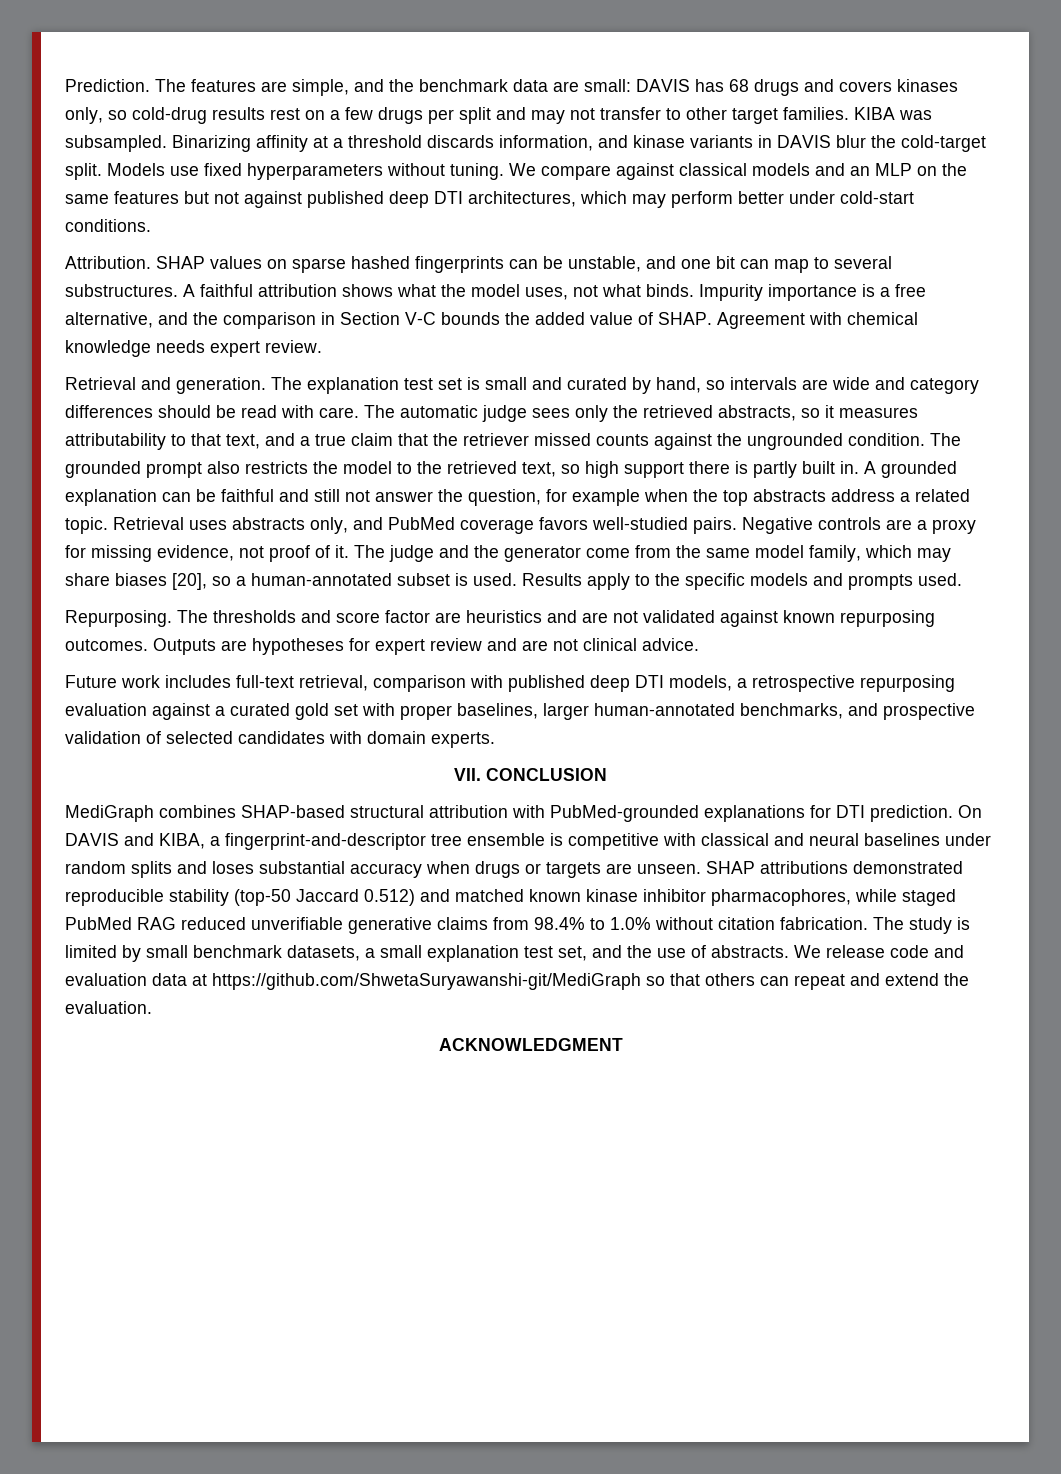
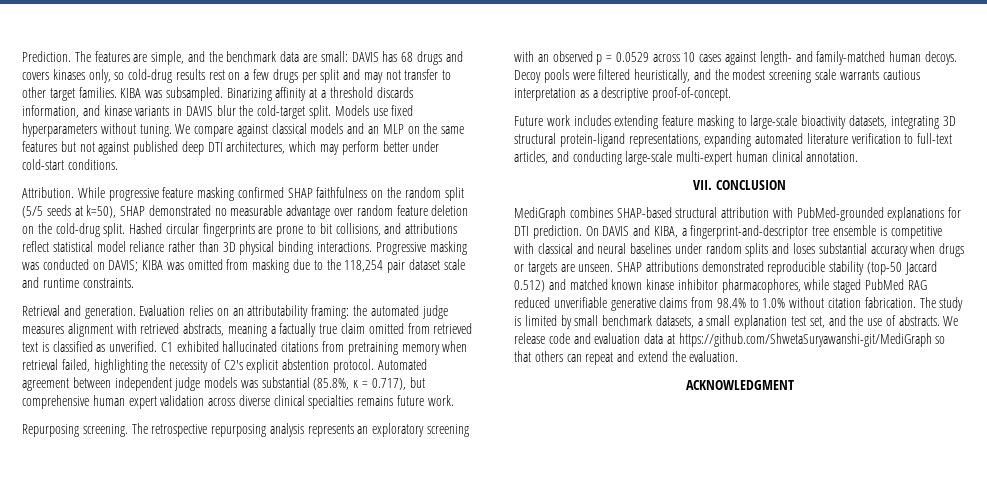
- SHAP values on sparse hashed fingerprints can be unstable, and one bit can map to several substructures. A faithful attribution shows what the model uses, not what binds. Impurity importance is a free alternative, and the comparison in Section V-C bounds the added value of SHAP. Agreement with chemical knowledge needs expert review.
- Retrieval and generation. The explanation test set is small and curated by hand, so intervals are wide and category differences should be read with care. The automatic judge sees only the retrieved abstracts, so it measures attributability to that text, and a true claim that the retriever missed counts against the ungrounded condition. The grounded prompt also restricts the model to the retrieved text, so high support there is partly built in. A grounded explanation can be faithful and still not answer the question, for example when the top abstracts address a related topic. Retrieval uses abstracts only, and PubMed coverage favors well-studied pairs. Negative controls are a proxy for missing evidence, not proof of it. The judge and the generator come from the same model family, which may share biases [20], so a human-annotated subset is used. Results apply to the specific models and prompts used.
- Repurposing. The thresholds and score factor are heuristics and are not validated against known repurposing outcomes. Outputs are hypotheses for expert review and are not clinical advice.
- Future work includes full-text retrieval, comparison with published deep DTI models, a retrospective repurposing evaluation against a curated gold set with proper baselines, larger human-annotated benchmarks, and prospective validation of selected candidates with domain experts.
+ While progressive feature masking confirmed SHAP faithfulness on the random split (5/5 seeds at k=50), SHAP demonstrated no measurable advantage over random feature deletion on the cold-drug split. Hashed circular fingerprints are prone to bit collisions, and attributions reflect statistical model reliance rather than 3D physical binding interactions. Progressive masking was conducted on DAVIS; KIBA was omitted from masking due to the 118,254 pair dataset scale and runtime constraints.
+ Retrieval and generation. Evaluation relies on an attributability framing: the automated judge measures alignment with retrieved abstracts, meaning a factually true claim omitted from retrieved text is classified as unverified. C1 exhibited hallucinated citations from pretraining memory when retrieval failed, highlighting the necessity of C2's explicit abstention protocol. Automated agreement between independent judge models was substantial (85.8%, κ = 0.717), but comprehensive human expert validation across diverse clinical specialties remains future work.
+ Repurposing screening. The retrospective repurposing analysis represents an exploratory screening with an observed p = 0.0529 across 10 cases against length- and family-matched human decoys. Decoy pools were filtered heuristically, and the modest screening scale warrants cautious interpretation as a descriptive proof-of-concept.
+ Future work includes extending feature masking to large-scale bioactivity datasets, integrating 3D structural protein-ligand representations, expanding automated literature verification to full-text articles, and conducting large-scale multi-expert human clinical annotation.

